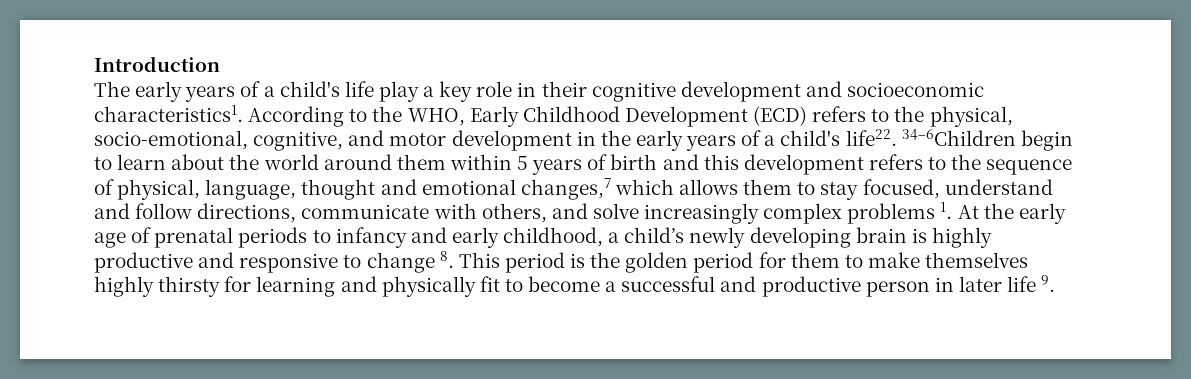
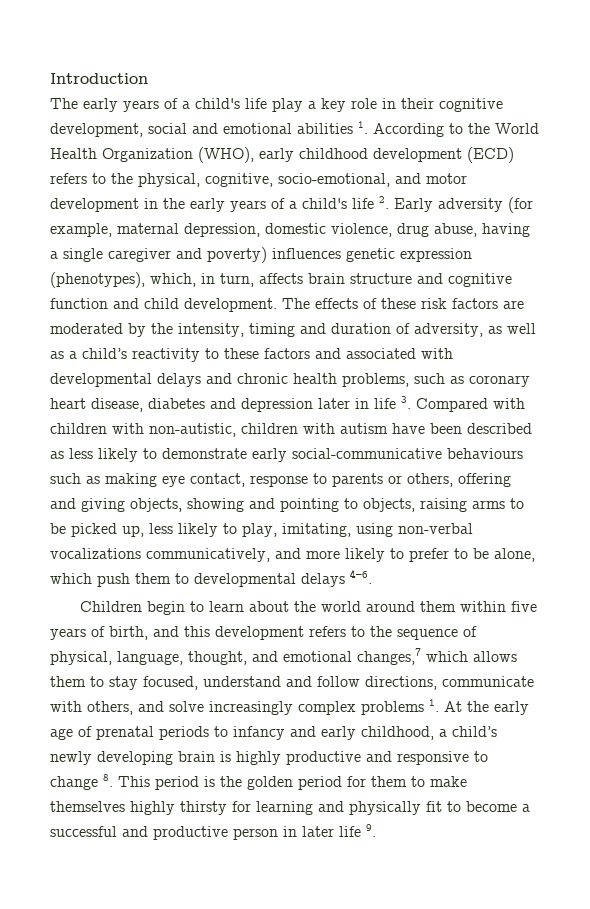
- The early years of a child's life play a key role in their cognitive development and socioeconomic characteristics1. According to the WHO, Early Childhood Development (ECD) refers to the physical, socio-emotional, cognitive, and motor development in the early years of a child's life22. 34–6Children begin to learn about the world around them within 5 years of birth and this development refers to the sequence of physical, language, thought and emotional changes,7 which allows them to stay focused, understand and follow directions, communicate with others, and solve increasingly complex problems 1. At the early age of prenatal periods to infancy and early childhood, a child’s newly developing brain is highly productive and responsive to change 8. This period is the golden period for them to make themselves highly thirsty for learning and physically fit to become a successful and productive person in later life 9.
+ The early years of a child's life play a key role in their cognitive development, social and emotional abilities 1. According to the World Health Organization (WHO), early childhood development (ECD) refers to the physical, cognitive, socio-emotional, and motor development in the early years of a child's life 2. Early adversity (for example, maternal depression, domestic violence, drug abuse, having a single caregiver and poverty) influences genetic expression (phenotypes), which, in turn, affects brain structure and cognitive function and child development. The effects of these risk factors are moderated by the intensity, timing and duration of adversity, as well as a child’s reactivity to these factors and associated with developmental delays and chronic health problems, such as coronary heart disease, diabetes and depression later in life 3. Compared with children with non-autistic, children with autism have been described as less likely to demonstrate early social-communicative behaviours such as making eye contact, response to parents or others, offering and giving objects, showing and pointing to objects, raising arms to be picked up, less likely to play, imitating, using non-verbal vocalizations communicatively, and more likely to prefer to be alone, which push them to developmental delays 4–6.
+ Children begin to learn about the world around them within five years of birth, and this development refers to the sequence of physical, language, thought, and emotional changes,7 which allows them to stay focused, understand and follow directions, communicate with others, and solve increasingly complex problems 1. At the early age of prenatal periods to infancy and early childhood, a child’s newly developing brain is highly productive and responsive to change 8. This period is the golden period for them to make themselves highly thirsty for learning and physically fit to become a successful and productive person in later life 9.

